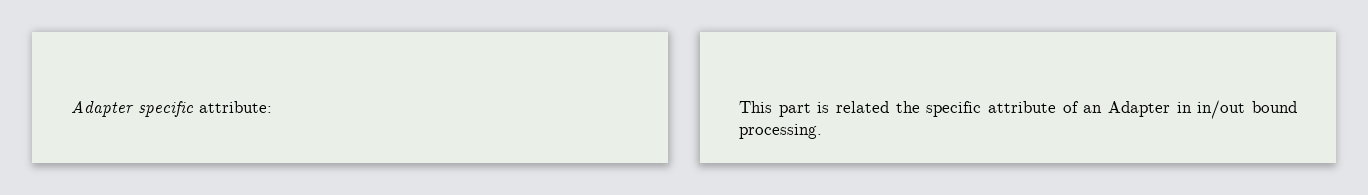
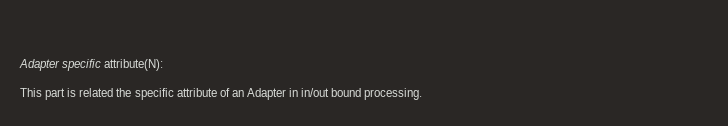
- Adapter specific attribute:
+ Adapter specific attribute(N):

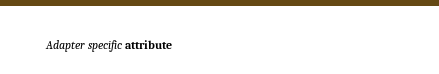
- Adapter specific attribute(N):
- This part is related the specific attribute of an Adapter in in/out bound processing.
+ Adapter specific attribute

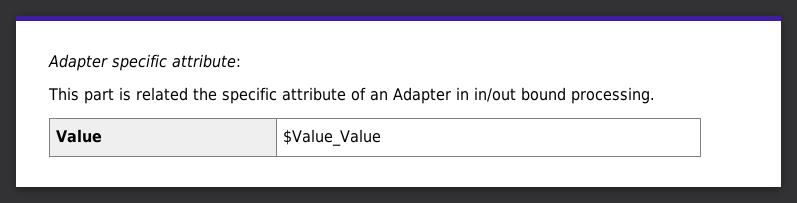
- Adapter specific attribute
+ Adapter specific attribute:
+ This part is related the specific attribute of an Adapter in in/out bound processing.
+ Value | $Value_Value

